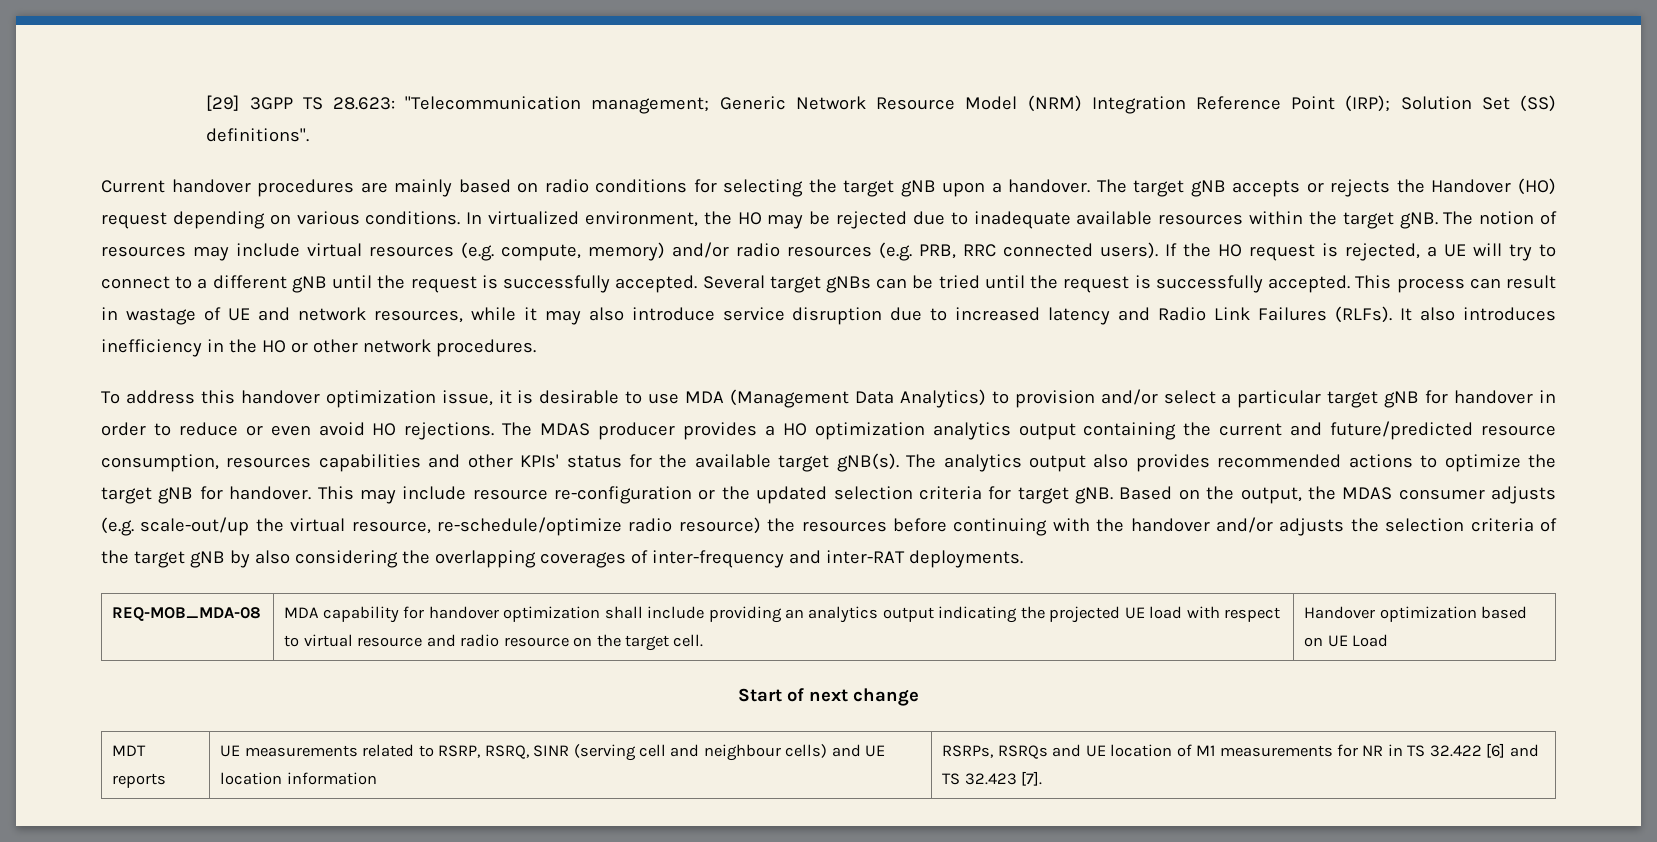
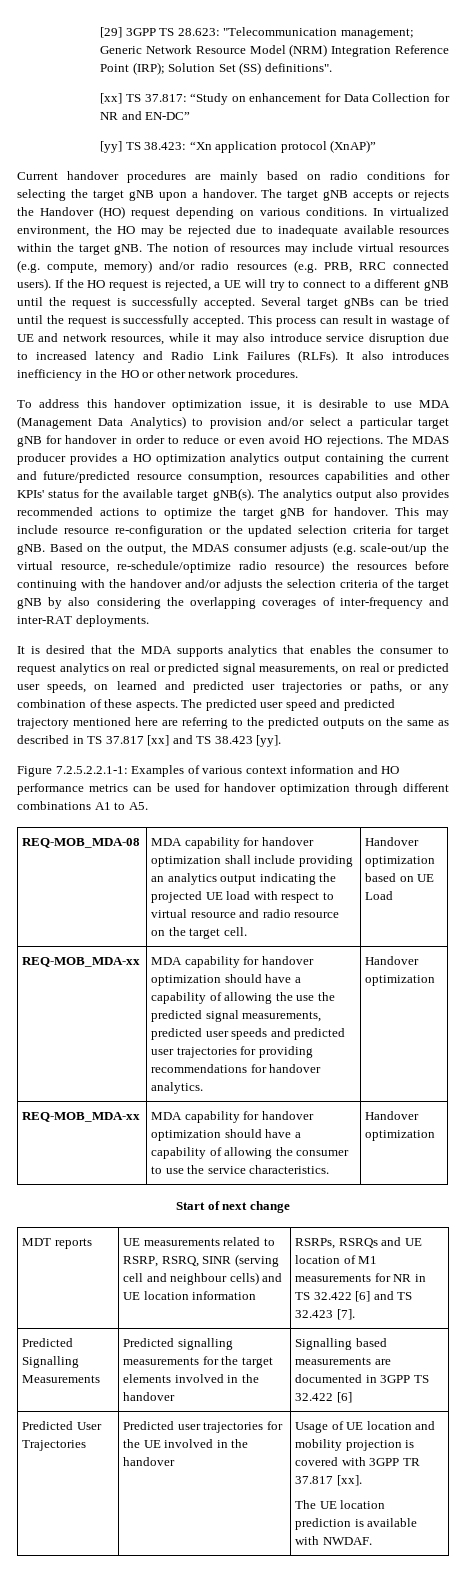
+ [xx] TS 37.817: “Study on enhancement for Data Collection for NR and EN-DC”
+ [yy] TS 38.423: “Xn application protocol (XnAP)”
+ It is desired that the MDA supports analytics that enables the consumer to request analytics on real or predicted signal measurements, on real or predicted user speeds, on learned and predicted user trajectories or paths, or any combination of these aspects. The predicted user speed and predicted trajectory mentioned here are referring to the predicted outputs on the same as described in TS 37.817 [xx] and TS 38.423 [yy].
+ Figure 7.2.5.2.2.1-1: Examples of various context information and HO performance metrics can be used for handover optimization through different combinations A1 to A5.
+ REQ-MOB_MDA-xx | MDA capability for handover optimization should have a capability of allowing the use the predicted signal measurements, predicted user speeds and predicted user trajectories for providing recommendations for handover analytics. | Handover optimization
+ REQ-MOB_MDA-xx | MDA capability for handover optimization should have a capability of allowing the consumer to use the service characteristics. | Handover optimization
+ Predicted Signalling Measurements | Predicted signalling measurements for the target elements involved in the handover | Signalling based measurements are documented in 3GPP TS 32.422 [6]
+ Predicted User Trajectories | Predicted user trajectories for the UE involved in the handover | Usage of UE location and mobility projection is covered with 3GPP TR 37.817 [xx].
+ The UE location prediction is available with NWDAF.

